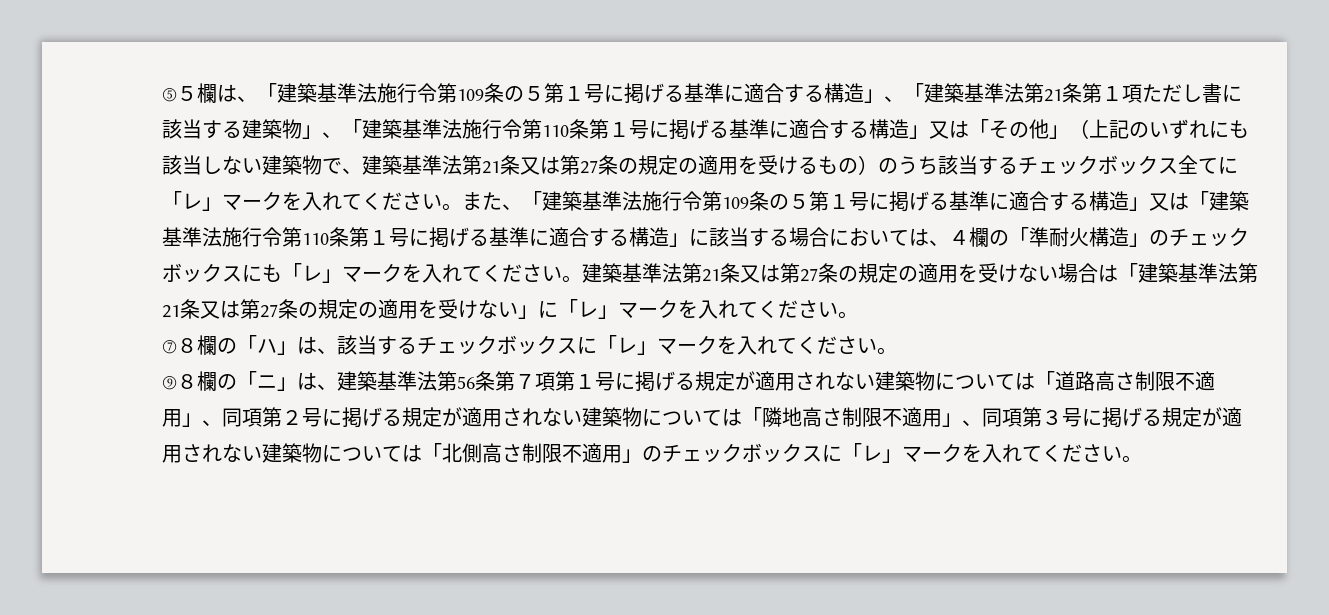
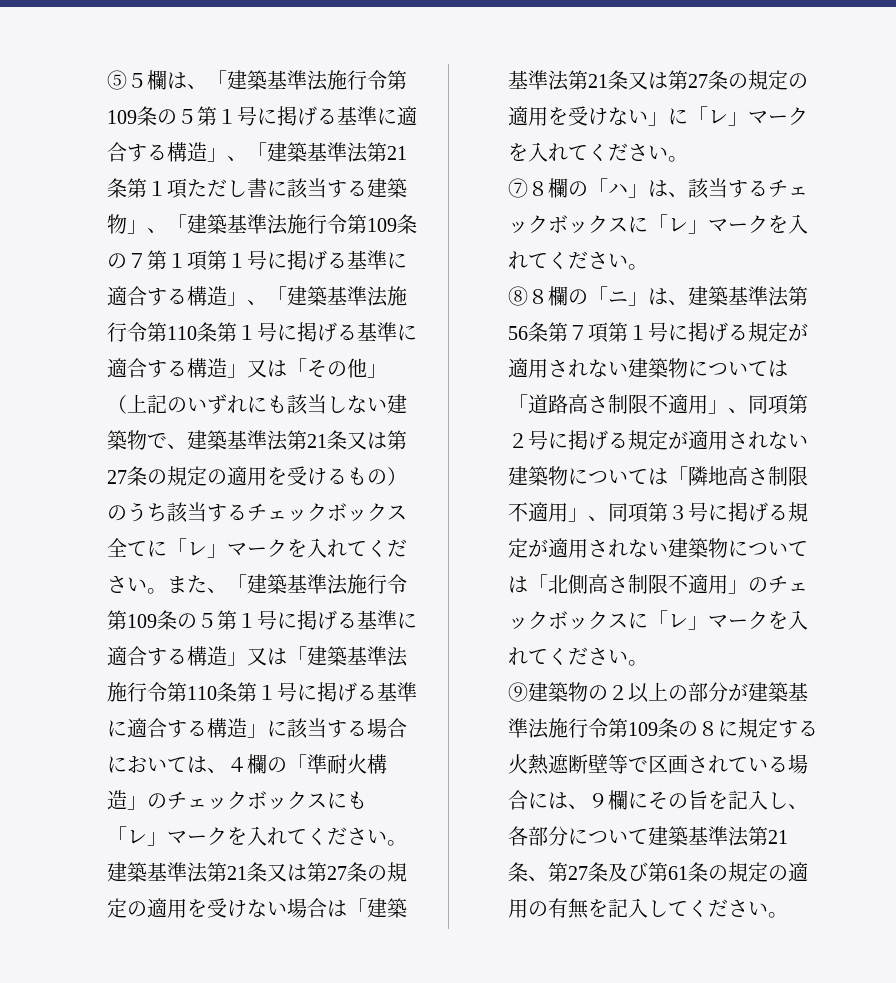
- ⑤５欄は、「建築基準法施行令第109条の５第１号に掲げる基準に適合する構造」、「建築基準法第21条第１項ただし書に該当する建築物」、「建築基準法施行令第110条第１号に掲げる基準に適合する構造」又は「その他」（上記のいずれにも該当しない建築物で、建築基準法第21条又は第27条の規定の適用を受けるもの）のうち該当するチェックボックス全てに「レ」マークを入れてください。
+ ⑤５欄は、「建築基準法施行令第109条の５第１号に掲げる基準に適合する構造」、「建築基準法第21条第１項ただし書に該当する建築物」、「建築基準法施行令第109条の７第１項第１号に掲げる基準に適合する構造」、「建築基準法施行令第110条第１号に掲げる基準に適合する構造」又は「その他」（上記のいずれにも該当しない建築物で、建築基準法第21条又は第27条の規定の適用を受けるもの）のうち該当するチェックボックス全てに「レ」マークを入れてください。
- ⑨８欄の「ニ」は、建築基準法第56条第７項第１号に掲げる規定が適用されない建築物については「道路高さ制限不適用」、同項第２号に掲げる規定が適用されない建築物については「隣地高さ制限不適用」、同項第３号に掲げる規定が適用されない建築物については「北側高さ制限不適用」のチェックボックスに「レ」マークを入れてください。
+ ⑧８欄の「ニ」は、建築基準法第56条第７項第１号に掲げる規定が適用されない建築物については「道路高さ制限不適用」、同項第２号に掲げる規定が適用されない建築物については「隣地高さ制限不適用」、同項第３号に掲げる規定が適用されない建築物については「北側高さ制限不適用」のチェックボックスに「レ」マークを入れてください。
+ ⑨建築物の２以上の部分が建築基準法施行令第109条の８に規定する火熱遮断壁等で区画されている場合には、９欄にその旨を記入し、各部分について建築基準法第21条、第27条及び第61条の規定の適用の有無を記入してください。

